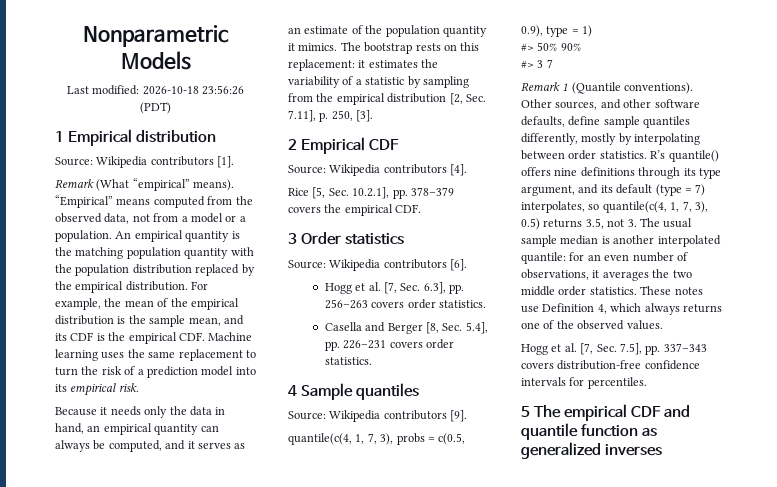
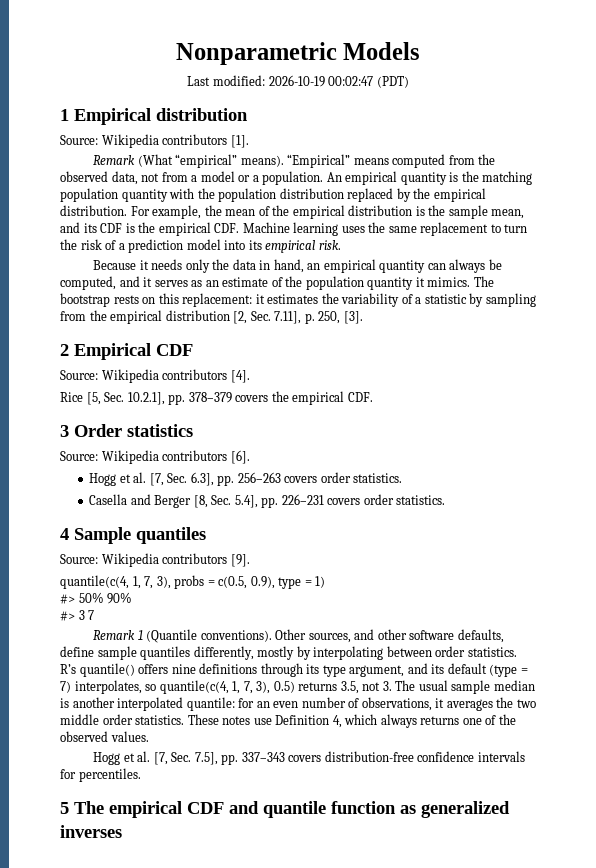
- Last modified: 2026-10-18 23:56:26 (PDT)
+ Last modified: 2026-10-19 00:02:47 (PDT)

